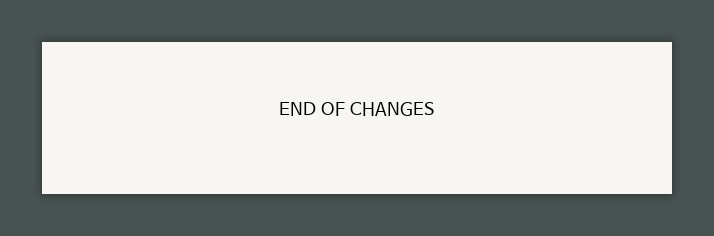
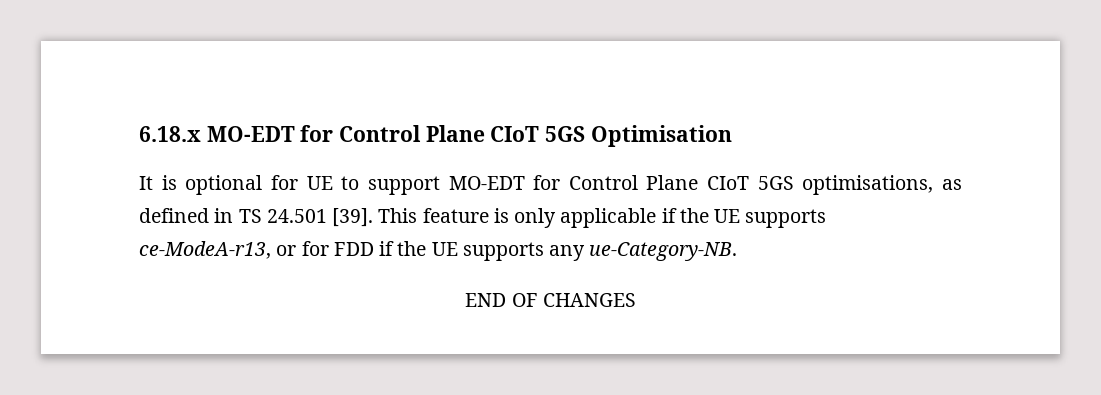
+ 6.18.x MO-EDT for Control Plane CIoT 5GS Optimisation
+ It is optional for UE to support MO-EDT for Control Plane CIoT 5GS optimisations, as defined in TS 24.501 [39]. This feature is only applicable if the UE supports ce-ModeA-r13, or for FDD if the UE supports any ue-Category-NB.

